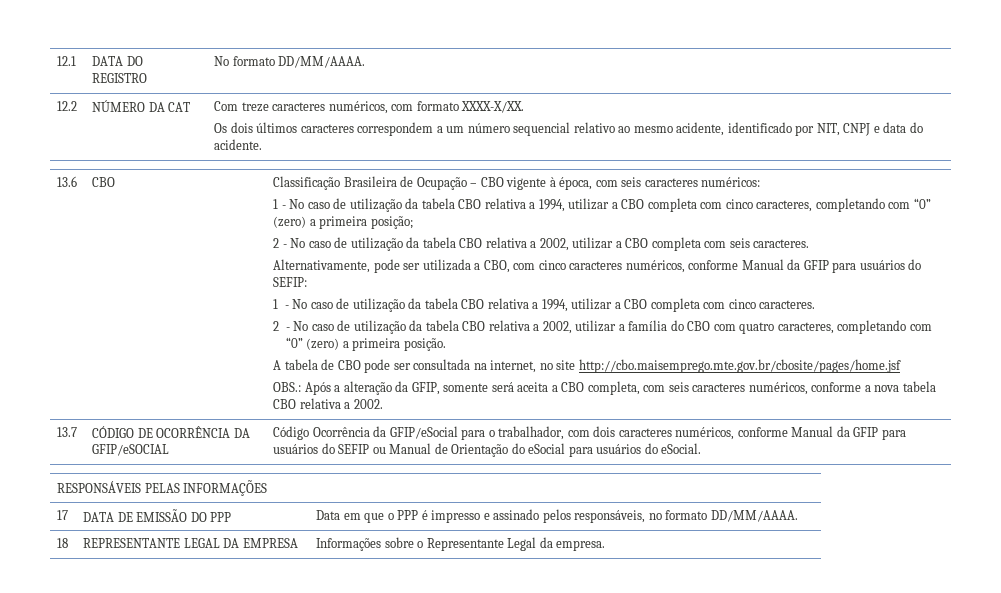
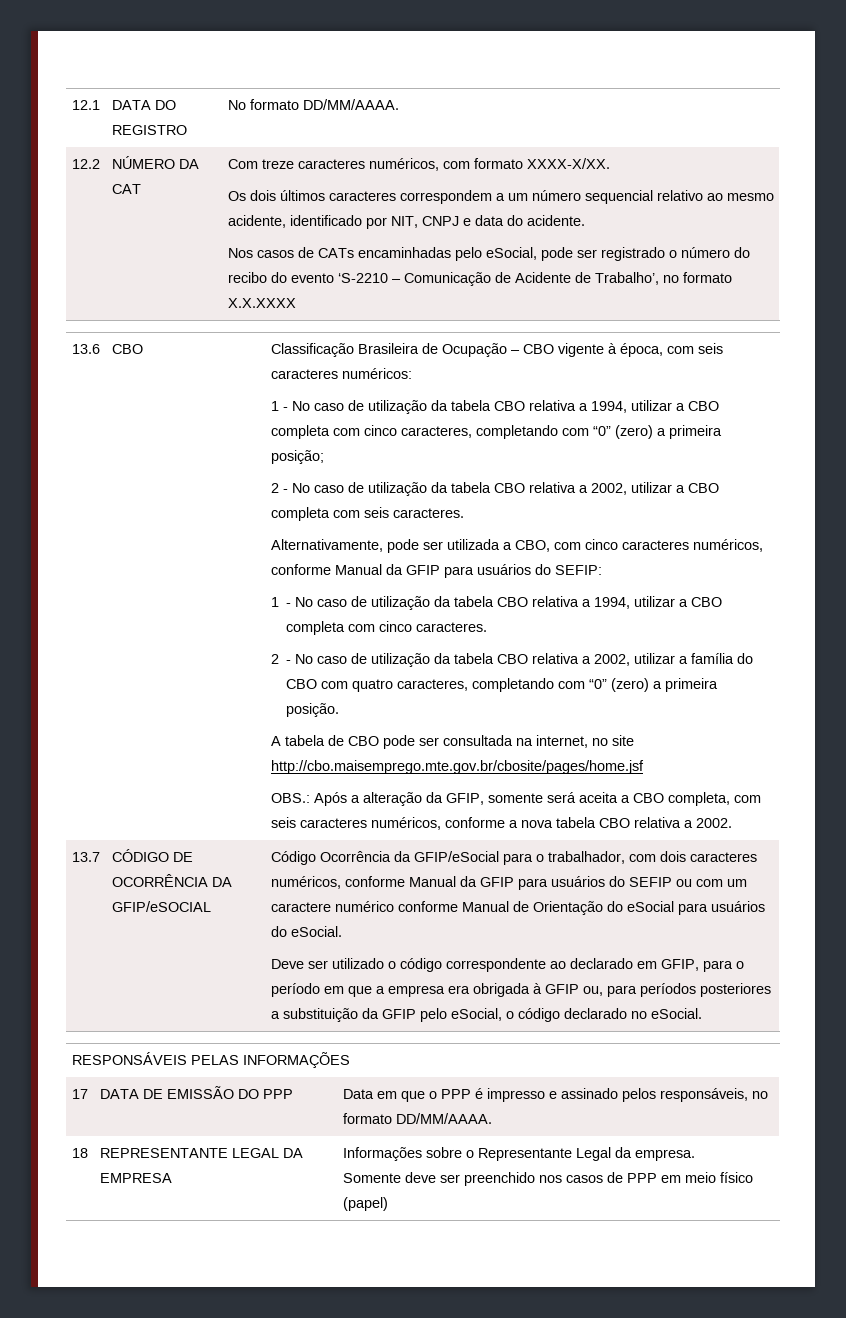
+ Nos casos de CATs encaminhadas pelo eSocial, pode ser registrado o número do recibo do evento ‘S-2210 – Comunicação de Acidente de Trabalho’, no formato X.X.XXXX
- Código Ocorrência da GFIP/eSocial para o trabalhador, com dois caracteres numéricos, conforme Manual da GFIP para usuários do SEFIP ou Manual de Orientação do eSocial para usuários do eSocial.
+ Código Ocorrência da GFIP/eSocial para o trabalhador, com dois caracteres numéricos, conforme Manual da GFIP para usuários do SEFIP ou com um caractere numérico conforme Manual de Orientação do eSocial para usuários do eSocial.
+ Deve ser utilizado o código correspondente ao declarado em GFIP, para o período em que a empresa era obrigada à GFIP ou, para períodos posteriores a substituição da GFIP pelo eSocial, o código declarado no eSocial.
  18 | REPRESENTANTE LEGAL DA EMPRESA | Informações sobre o Representante Legal da empresa.
+ Somente deve ser preenchido nos casos de PPP em meio físico (papel)

